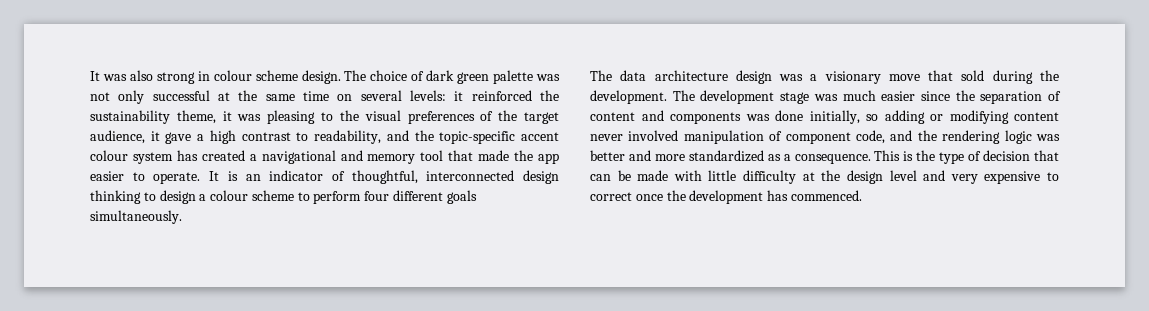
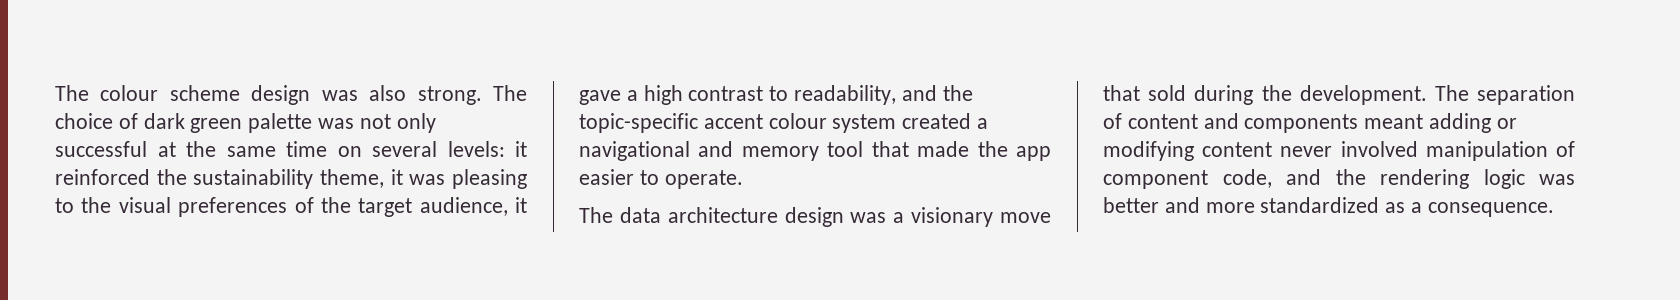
- It was also strong in colour scheme design.
+ The colour scheme design was also strong.
- The choice of dark green palette was not only successful at the same time on several levels: it reinforced the sustainability theme, it was pleasing to the visual preferences of the target audience, it gave a high contrast to readability, and the topic-specific accent colour system has created a navigational and memory tool that made the app easier to operate. It is an indicator of thoughtful, interconnected design thinking to design a colour scheme to perform four different goals simultaneously.
+ The choice of dark green palette was not only successful at the same time on several levels: it reinforced the sustainability theme, it was pleasing to the visual preferences of the target audience, it gave a high contrast to readability, and the topic-specific accent colour system created a navigational and memory tool that made the app easier to operate.
- The development stage was much easier since the separation of content and components was done initially, so adding or modifying content never involved manipulation of component code, and the rendering logic was better and more standardized as a consequence. This is the type of decision that can be made with little difficulty at the design level and very expensive to correct once the development has commenced.
+ The separation of content and components meant adding or modifying content never involved manipulation of component code, and the rendering logic was better and more standardized as a consequence.

